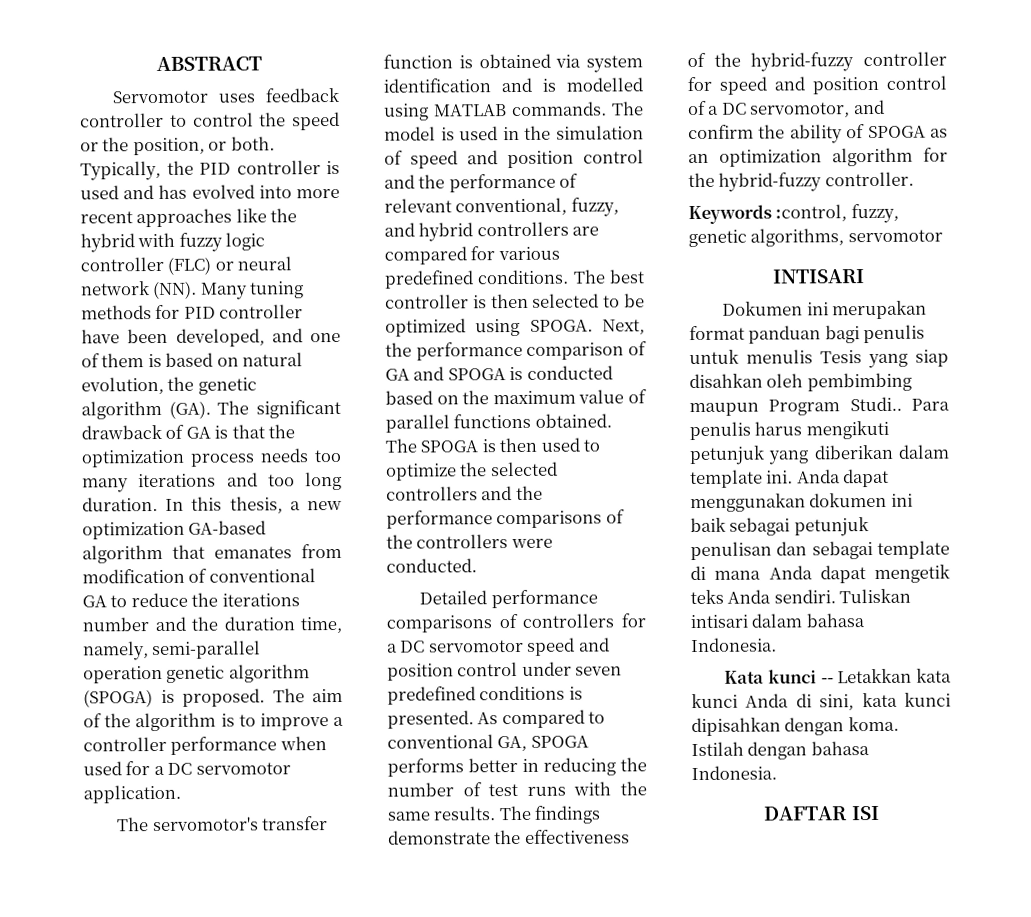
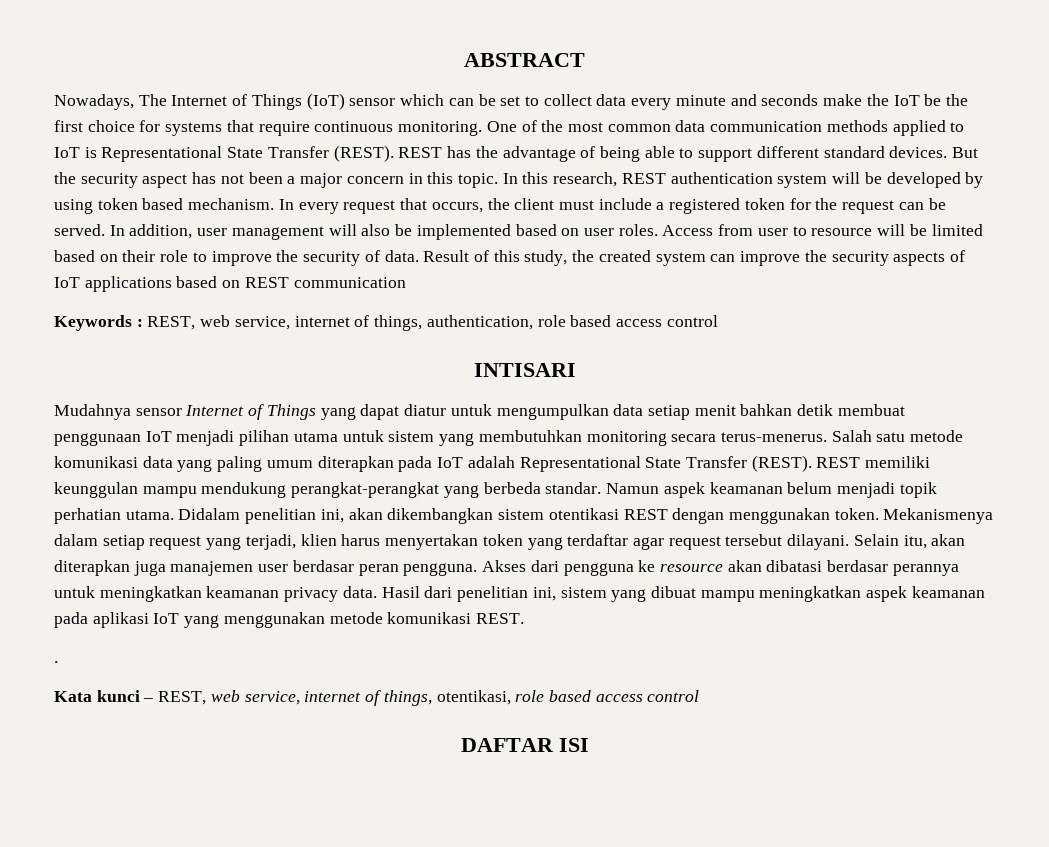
- Servomotor uses feedback controller to control the speed or the position, or both. Typically, the PID controller is used and has evolved into more recent approaches like the hybrid with fuzzy logic controller (FLC) or neural network (NN). Many tuning methods for PID controller have been developed, and one of them is based on natural evolution, the genetic algorithm (GA). The significant drawback of GA is that the optimization process needs too many iterations and too long duration. In this thesis, a new optimization GA-based algorithm that emanates from modification of conventional GA to reduce the iterations number and the duration time, namely, semi-parallel operation genetic algorithm (SPOGA) is proposed. The aim of the algorithm is to improve a controller performance when used for a DC servomotor application.
- The servomotor's transfer function is obtained via system identification and is modelled using MATLAB commands. The model is used in the simulation of speed and position control and the performance of relevant conventional, fuzzy, and hybrid controllers are compared for various predefined conditions. The best controller is then selected to be optimized using SPOGA. Next, the performance comparison of GA and SPOGA is conducted based on the maximum value of parallel functions obtained. The SPOGA is then used to optimize the selected controllers and the performance comparisons of the controllers were conducted.
- Detailed performance comparisons of controllers for a DC servomotor speed and position control under seven predefined conditions is presented. As compared to conventional GA, SPOGA performs better in reducing the number of test runs with the same results. The findings demonstrate the effectiveness of the hybrid-fuzzy controller for speed and position control of a DC servomotor, and confirm the ability of SPOGA as an optimization algorithm for the hybrid-fuzzy controller.
- Keywords :control, fuzzy, genetic algorithms, servomotor
+ Nowadays, The Internet of Things (IoT) sensor which can be set to collect data every minute and seconds make the IoT be the first choice for systems that require continuous monitoring. One of the most common data communication methods applied to IoT is Representational State Transfer (REST). REST has the advantage of being able to support different standard devices. But the security aspect has not been a major concern in this topic. In this research, REST authentication system will be developed by using token based mechanism. In every request that occurs, the client must include a registered token for the request can be served. In addition, user management will also be implemented based on user roles. Access from user to resource will be limited based on their role to improve the security of data. Result of this study, the created system can improve the security aspects of IoT applications based on REST communication
+ Keywords : REST, web service, internet of things, authentication, role based access control
  INTISARI
- Dokumen ini merupakan format panduan bagi penulis untuk menulis Tesis yang siap disahkan oleh pembimbing maupun Program Studi.. Para penulis harus mengikuti petunjuk yang diberikan dalam template ini. Anda dapat menggunakan dokumen ini baik sebagai petunjuk penulisan dan sebagai template di mana Anda dapat mengetik teks Anda sendiri. Tuliskan intisari dalam bahasa Indonesia.
- Kata kunci -- Letakkan kata kunci Anda di sini, kata kunci dipisahkan dengan koma. Istilah dengan bahasa Indonesia.
+ Mudahnya sensor Internet of Things yang dapat diatur untuk mengumpulkan data setiap menit bahkan detik membuat penggunaan IoT menjadi pilihan utama untuk sistem yang membutuhkan monitoring secara terus-menerus. Salah satu metode komunikasi data yang paling umum diterapkan pada IoT adalah Representational State Transfer (REST). REST memiliki keunggulan mampu mendukung perangkat-perangkat yang berbeda standar. Namun aspek keamanan belum menjadi topik perhatian utama. Didalam penelitian ini, akan dikembangkan sistem otentikasi REST dengan menggunakan token. Mekanismenya dalam setiap request yang terjadi, klien harus menyertakan token yang terdaftar agar request tersebut dilayani. Selain itu, akan diterapkan juga manajemen user berdasar peran pengguna. Akses dari pengguna ke resource akan dibatasi berdasar perannya untuk meningkatkan keamanan privacy data. Hasil dari penelitian ini, sistem yang dibuat mampu meningkatkan aspek keamanan pada aplikasi IoT yang menggunakan metode komunikasi REST.
+ .
+ Kata kunci – REST, web service, internet of things, otentikasi, role based access control

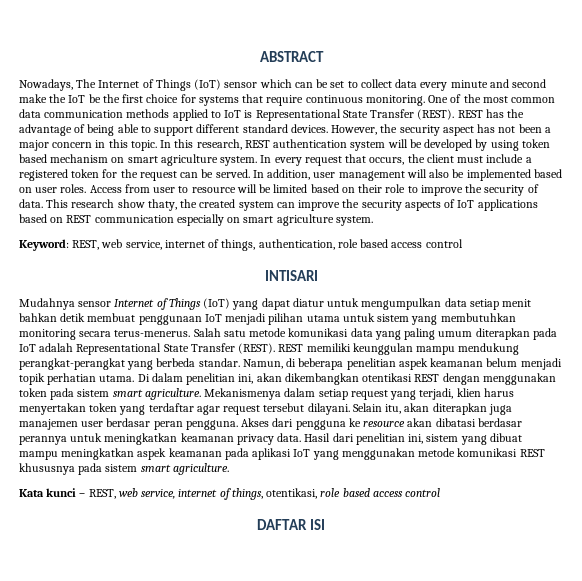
- Nowadays, The Internet of Things (IoT) sensor which can be set to collect data every minute and seconds make the IoT be the first choice for systems that require continuous monitoring.
+ Nowadays, The Internet of Things (IoT) sensor which can be set to collect data every minute and second make the IoT be the first choice for systems that require continuous monitoring.
- But the security aspect has not been a major concern in this topic.
+ However, the security aspect has not been a major concern in this topic.
- In this research, REST authentication system will be developed by using token based mechanism.
+ In this research, REST authentication system will be developed by using token based mechanism on smart agriculture system.
- Result of this study, the created system can improve the security aspects of IoT applications based on REST communication
- Keywords : REST, web service, internet of things, authentication, role based access control
+ This research show thaty, the created system can improve the security aspects of IoT applications based on REST communication especially on smart agriculture system.
+ Keyword: REST, web service, internet of things, authentication, role based access control
- Mudahnya sensor Internet of Things yang dapat diatur untuk mengumpulkan data setiap menit bahkan detik membuat penggunaan IoT menjadi pilihan utama untuk sistem yang membutuhkan monitoring secara terus-menerus.
+ Mudahnya sensor Internet of Things (IoT) yang dapat diatur untuk mengumpulkan data setiap menit bahkan detik membuat penggunaan IoT menjadi pilihan utama untuk sistem yang membutuhkan monitoring secara terus-menerus.
- Namun aspek keamanan belum menjadi topik perhatian utama.
+ Namun, di beberapa penelitian aspek keamanan belum menjadi topik perhatian utama.
- Didalam penelitian ini, akan dikembangkan sistem otentikasi REST dengan menggunakan token.
+ Di dalam penelitian ini, akan dikembangkan otentikasi REST dengan menggunakan token pada sistem smart agriculture.
- Hasil dari penelitian ini, sistem yang dibuat mampu meningkatkan aspek keamanan pada aplikasi IoT yang menggunakan metode komunikasi REST.
- .
+ Hasil dari penelitian ini, sistem yang dibuat mampu meningkatkan aspek keamanan pada aplikasi IoT yang menggunakan metode komunikasi REST khususnya pada sistem smart agriculture.

